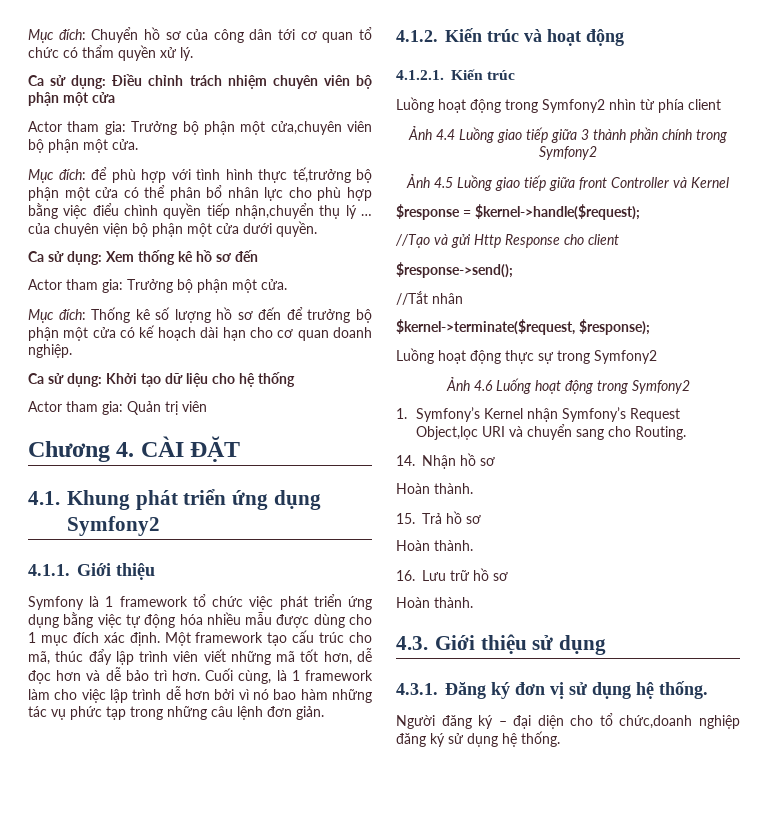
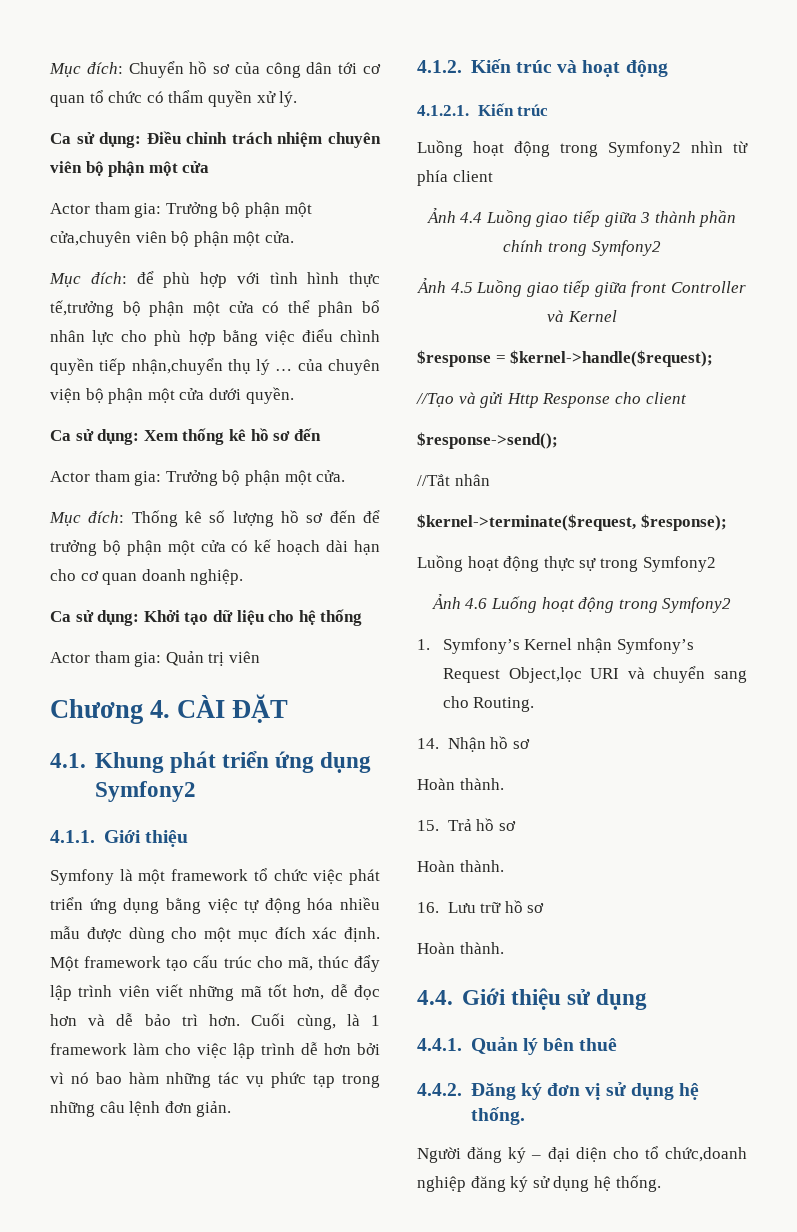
- Symfony là 1 framework tổ chức việc phát triển ứng dụng bằng việc tự động hóa nhiều mẫu được dùng cho 1 mục đích xác định.
+ Symfony là một framework tổ chức việc phát triển ứng dụng bằng việc tự động hóa nhiều mẫu được dùng cho một mục đích xác định.
- 4.3. Giới thiệu sử dụng
+ 4.4. Giới thiệu sử dụng
- 4.3.1. Đăng ký đơn vị sử dụng hệ thống.
+ 4.4.1. Quản lý bên thuê
+ 4.4.2. Đăng ký đơn vị sử dụng hệ thống.

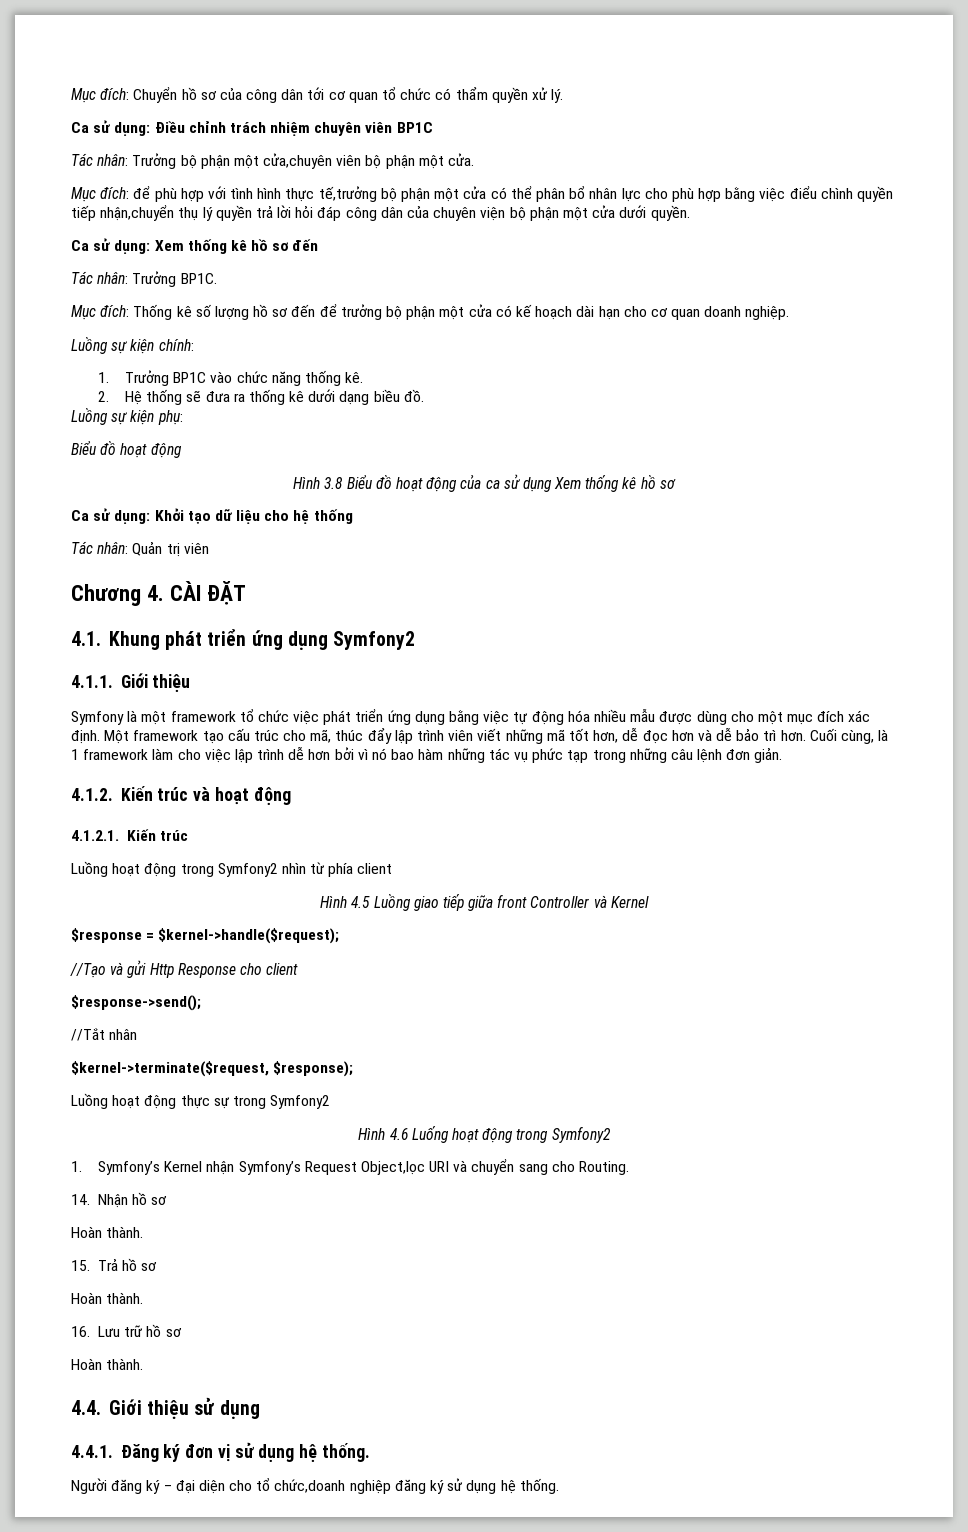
- Ca sử dụng: Điều chỉnh trách nhiệm chuyên viên bộ phận một cửa
- Actor tham gia: Trưởng bộ phận một cửa,chuyên viên bộ phận một cửa.
+ Ca sử dụng: Điều chỉnh trách nhiệm chuyên viên BP1C
+ Tác nhân: Trưởng bộ phận một cửa,chuyên viên bộ phận một cửa.
- Mục đích: để phù hợp với tình hình thực tế,trưởng bộ phận một cửa có thể phân bổ nhân lực cho phù hợp bằng việc điểu chình quyền tiếp nhận,chuyển thụ lý … của chuyên viện bộ phận một cửa dưới quyền.
+ Mục đích: để phù hợp với tình hình thực tế,trưởng bộ phận một cửa có thể phân bổ nhân lực cho phù hợp bằng việc điểu chình quyền tiếp nhận,chuyển thụ lý quyền trả lời hỏi đáp công dân của chuyên viện bộ phận một cửa dưới quyền.
- Actor tham gia: Trưởng bộ phận một cửa.
+ Tác nhân: Trưởng BP1C.
+ Luồng sự kiện chính:
+ 1. Trưởng BP1C vào chức năng thống kê.
+ 2. Hệ thống sẽ đưa ra thống kê dưới dạng biều đồ.
+ Luồng sự kiện phụ:
+ Biểu đồ hoạt động
+ Hình 3.8 Biểu đồ hoạt động của ca sử dụng Xem thống kê hồ sơ
- Actor tham gia: Quản trị viên
+ Tác nhân: Quản trị viên
- Ảnh 4.4 Luồng giao tiếp giữa 3 thành phần chính trong Symfony2
- Ảnh 4.5 Luồng giao tiếp giữa front Controller và Kernel
+ Hình 4.5 Luồng giao tiếp giữa front Controller và Kernel
- Ảnh 4.6 Luống hoạt động trong Symfony2
+ Hình 4.6 Luống hoạt động trong Symfony2
- 4.4.1. Quản lý bên thuê
- 4.4.2. Đăng ký đơn vị sử dụng hệ thống.
+ 4.4.1. Đăng ký đơn vị sử dụng hệ thống.

